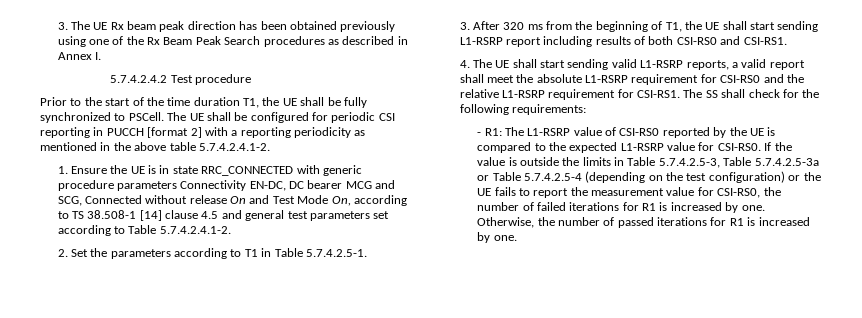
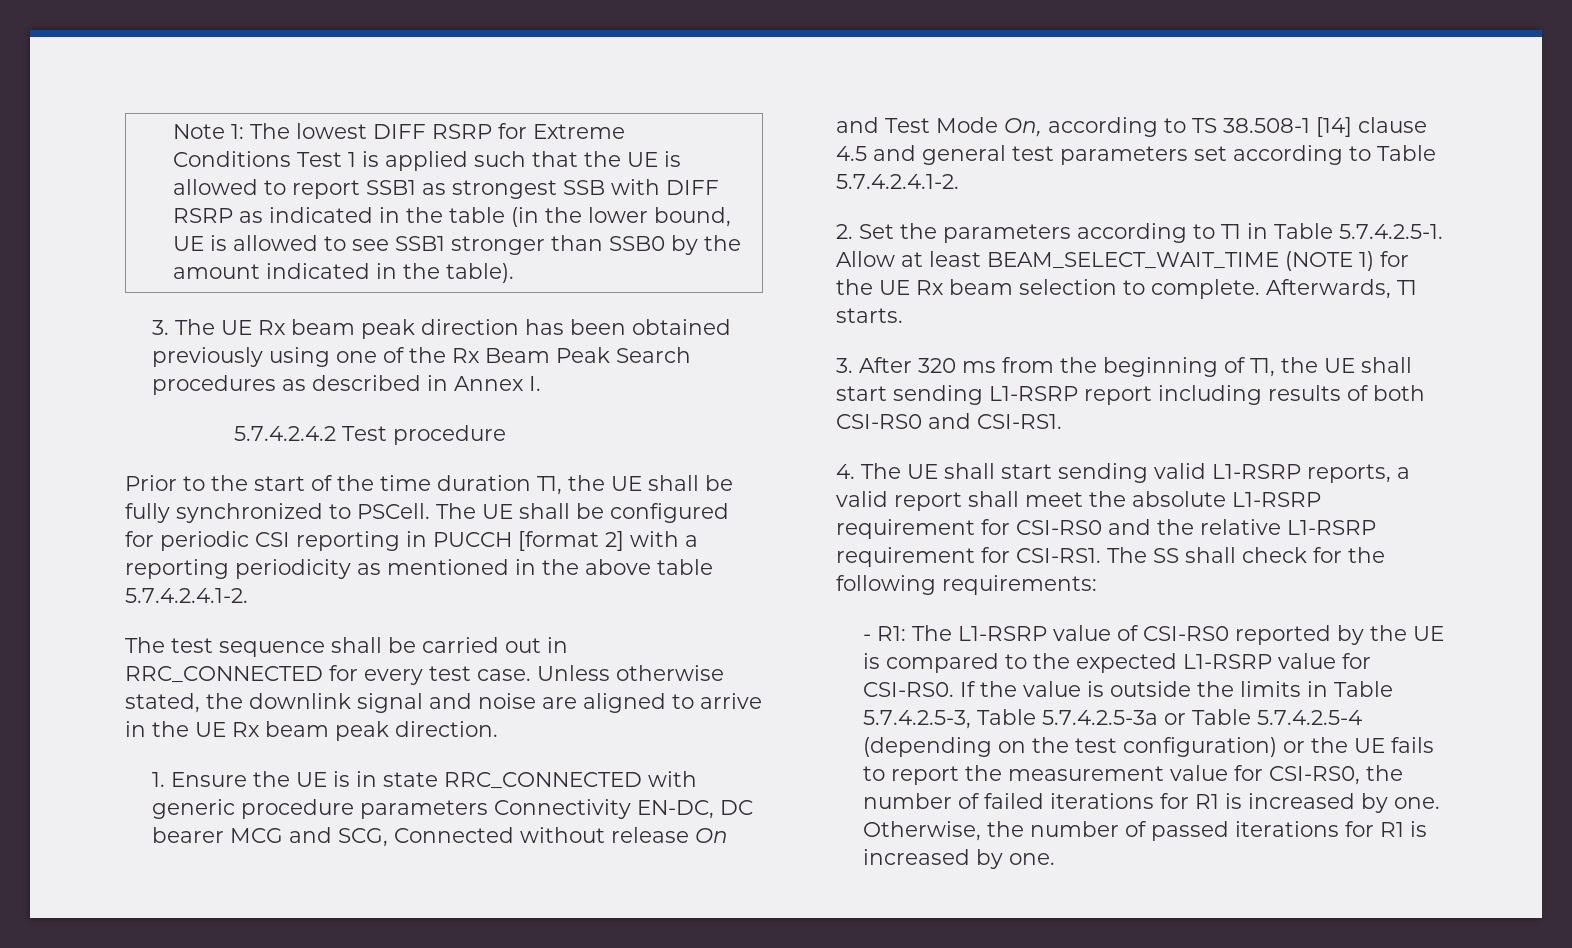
+ Note 1: The lowest DIFF RSRP for Extreme Conditions Test 1 is applied such that the UE is allowed to report SSB1 as strongest SSB with DIFF RSRP as indicated in the table (in the lower bound, UE is allowed to see SSB1 stronger than SSB0 by the amount indicated in the table).
+ The test sequence shall be carried out in RRC_CONNECTED for every test case. Unless otherwise stated, the downlink signal and noise are aligned to arrive in the UE Rx beam peak direction.
- 2. Set the parameters according to T1 in Table 5.7.4.2.5-1.
+ 2. Set the parameters according to T1 in Table 5.7.4.2.5-1. Allow at least BEAM_SELECT_WAIT_TIME (NOTE 1) for the UE Rx beam selection to complete. Afterwards, T1 starts.

